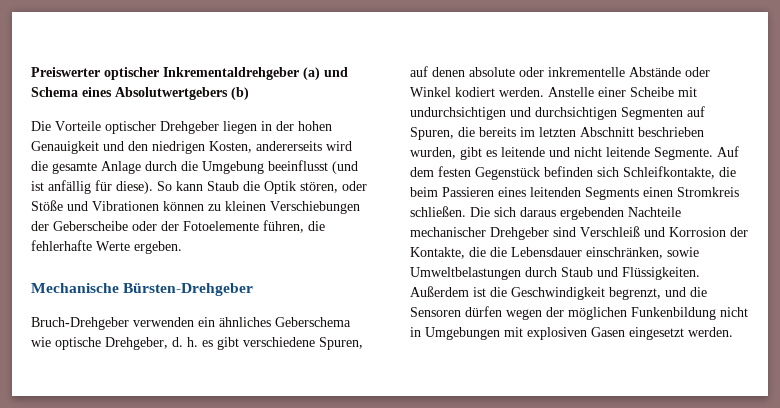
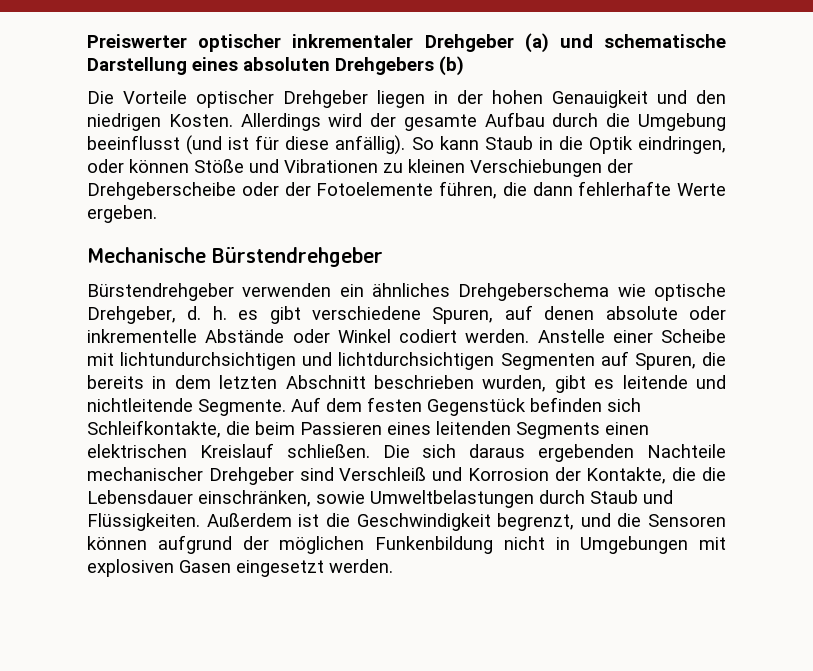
- Preiswerter optischer Inkrementaldrehgeber (a) und Schema eines Absolutwertgebers (b)
+ Preiswerter optischer inkrementaler Drehgeber (a) und schematische Darstellung eines absoluten Drehgebers (b)
- Die Vorteile optischer Drehgeber liegen in der hohen Genauigkeit und den niedrigen Kosten, andererseits wird die gesamte Anlage durch die Umgebung beeinflusst (und ist anfällig für diese).
+ Die Vorteile optischer Drehgeber liegen in der hohen Genauigkeit und den niedrigen Kosten. Allerdings wird der gesamte Aufbau durch die Umgebung beeinflusst (und ist für diese anfällig).
- So kann Staub die Optik stören, oder Stöße und Vibrationen können zu kleinen Verschiebungen der Geberscheibe oder der Fotoelemente führen, die fehlerhafte Werte ergeben.
+ So kann Staub in die Optik eindringen, oder können Stöße und Vibrationen zu kleinen Verschiebungen der Drehgeberscheibe oder der Fotoelemente führen, die dann fehlerhafte Werte ergeben.
- Mechanische Bürsten-Drehgeber
- Bruch-Drehgeber verwenden ein ähnliches Geberschema wie optische Drehgeber, d. h. es gibt verschiedene Spuren, auf denen absolute oder inkrementelle Abstände oder Winkel kodiert werden.
+ Mechanische Bürstendrehgeber
+ Bürstendrehgeber verwenden ein ähnliches Drehgeberschema wie optische Drehgeber, d. h. es gibt verschiedene Spuren, auf denen absolute oder inkrementelle Abstände oder Winkel codiert werden.
- Anstelle einer Scheibe mit undurchsichtigen und durchsichtigen Segmenten auf Spuren, die bereits im letzten Abschnitt beschrieben wurden, gibt es leitende und nicht leitende Segmente.
+ Anstelle einer Scheibe mit lichtundurchsichtigen und lichtdurchsichtigen Segmenten auf Spuren, die bereits in dem letzten Abschnitt beschrieben wurden, gibt es leitende und nichtleitende Segmente.
- Auf dem festen Gegenstück befinden sich Schleifkontakte, die beim Passieren eines leitenden Segments einen Stromkreis schließen.
+ Auf dem festen Gegenstück befinden sich Schleifkontakte, die beim Passieren eines leitenden Segments einen elektrischen Kreislauf schließen.
- Außerdem ist die Geschwindigkeit begrenzt, und die Sensoren dürfen wegen der möglichen Funkenbildung nicht in Umgebungen mit explosiven Gasen eingesetzt werden.
+ Außerdem ist die Geschwindigkeit begrenzt, und die Sensoren können aufgrund der möglichen Funkenbildung nicht in Umgebungen mit explosiven Gasen eingesetzt werden.

